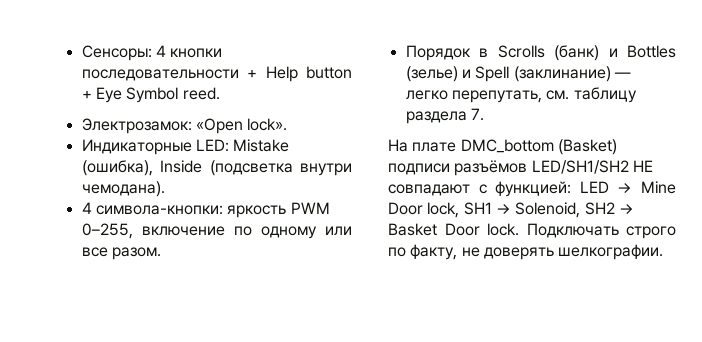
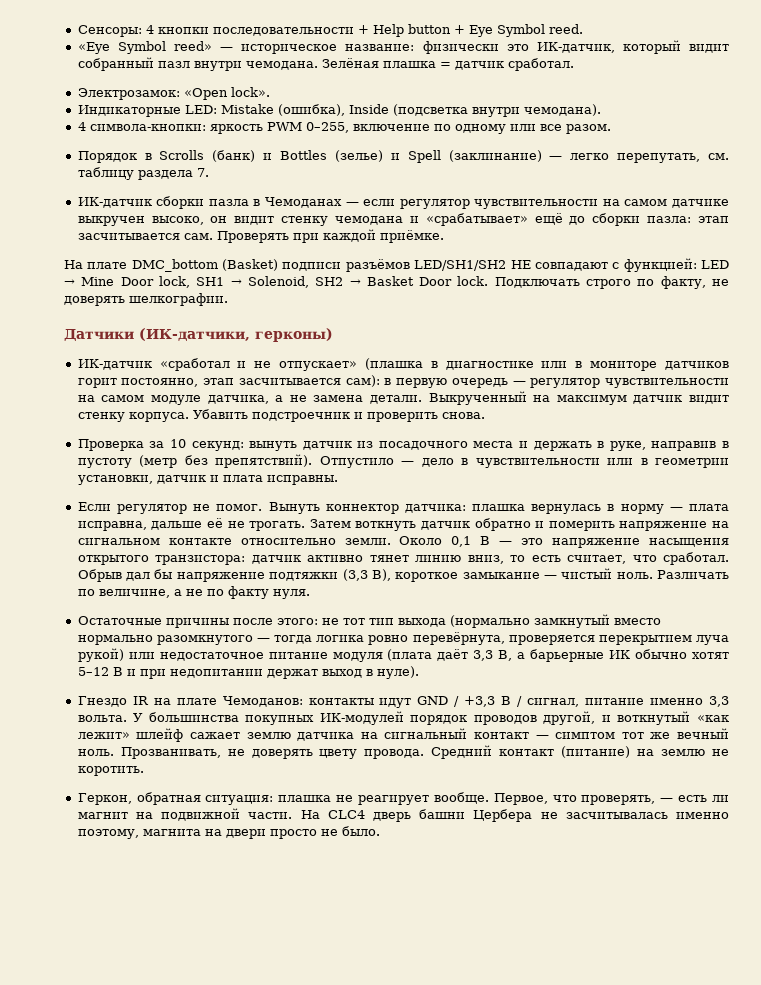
+ «Eye Symbol reed» — историческое название: физически это ИК-датчик, который видит собранный пазл внутри чемодана. Зелёная плашка = датчик сработал.
+ ИК-датчик сборки пазла в Чемоданах — если регулятор чувствительности на самом датчике выкручен высоко, он видит стенку чемодана и «срабатывает» ещё до сборки пазла: этап засчитывается сам. Проверять при каждой приёмке.
+ Датчики (ИК-датчики, герконы)
+ ИК-датчик «сработал и не отпускает» (плашка в диагностике или в мониторе датчиков горит постоянно, этап засчитывается сам): в первую очередь — регулятор чувствительности на самом модуле датчика, а не замена детали. Выкрученный на максимум датчик видит стенку корпуса. Убавить подстроечник и проверить снова.
+ Проверка за 10 секунд: вынуть датчик из посадочного места и держать в руке, направив в пустоту (метр без препятствий). Отпустило — дело в чувствительности или в геометрии установки, датчик и плата исправны.
+ Если регулятор не помог. Вынуть коннектор датчика: плашка вернулась в норму — плата исправна, дальше её не трогать. Затем воткнуть датчик обратно и померить напряжение на сигнальном контакте относительно земли. Около 0,1 В — это напряжение насыщения открытого транзистора: датчик активно тянет линию вниз, то есть считает, что сработал. Обрыв дал бы напряжение подтяжки (3,3 В), короткое замыкание — чистый ноль. Различать по величине, а не по факту нуля.
+ Остаточные причины после этого: не тот тип выхода (нормально замкнутый вместо нормально разомкнутого — тогда логика ровно перевёрнута, проверяется перекрытием луча рукой) или недостаточное питание модуля (плата даёт 3,3 В, а барьерные ИК обычно хотят 5–12 В и при недопитании держат выход в нуле).
+ Гнездо IR на плате Чемоданов: контакты идут GND / +3,3 В / сигнал, питание именно 3,3 вольта. У большинства покупных ИК-модулей порядок проводов другой, и воткнутый «как лежит» шлейф сажает землю датчика на сигнальный контакт — симптом тот же вечный ноль. Прозванивать, не доверять цвету провода. Средний контакт (питание) на землю не коротить.
+ Геркон, обратная ситуация: плашка не реагирует вообще. Первое, что проверять, — есть ли магнит на подвижной части. На CLC4 дверь башни Цербера не засчитывалась именно поэтому, магнита на двери просто не было.

